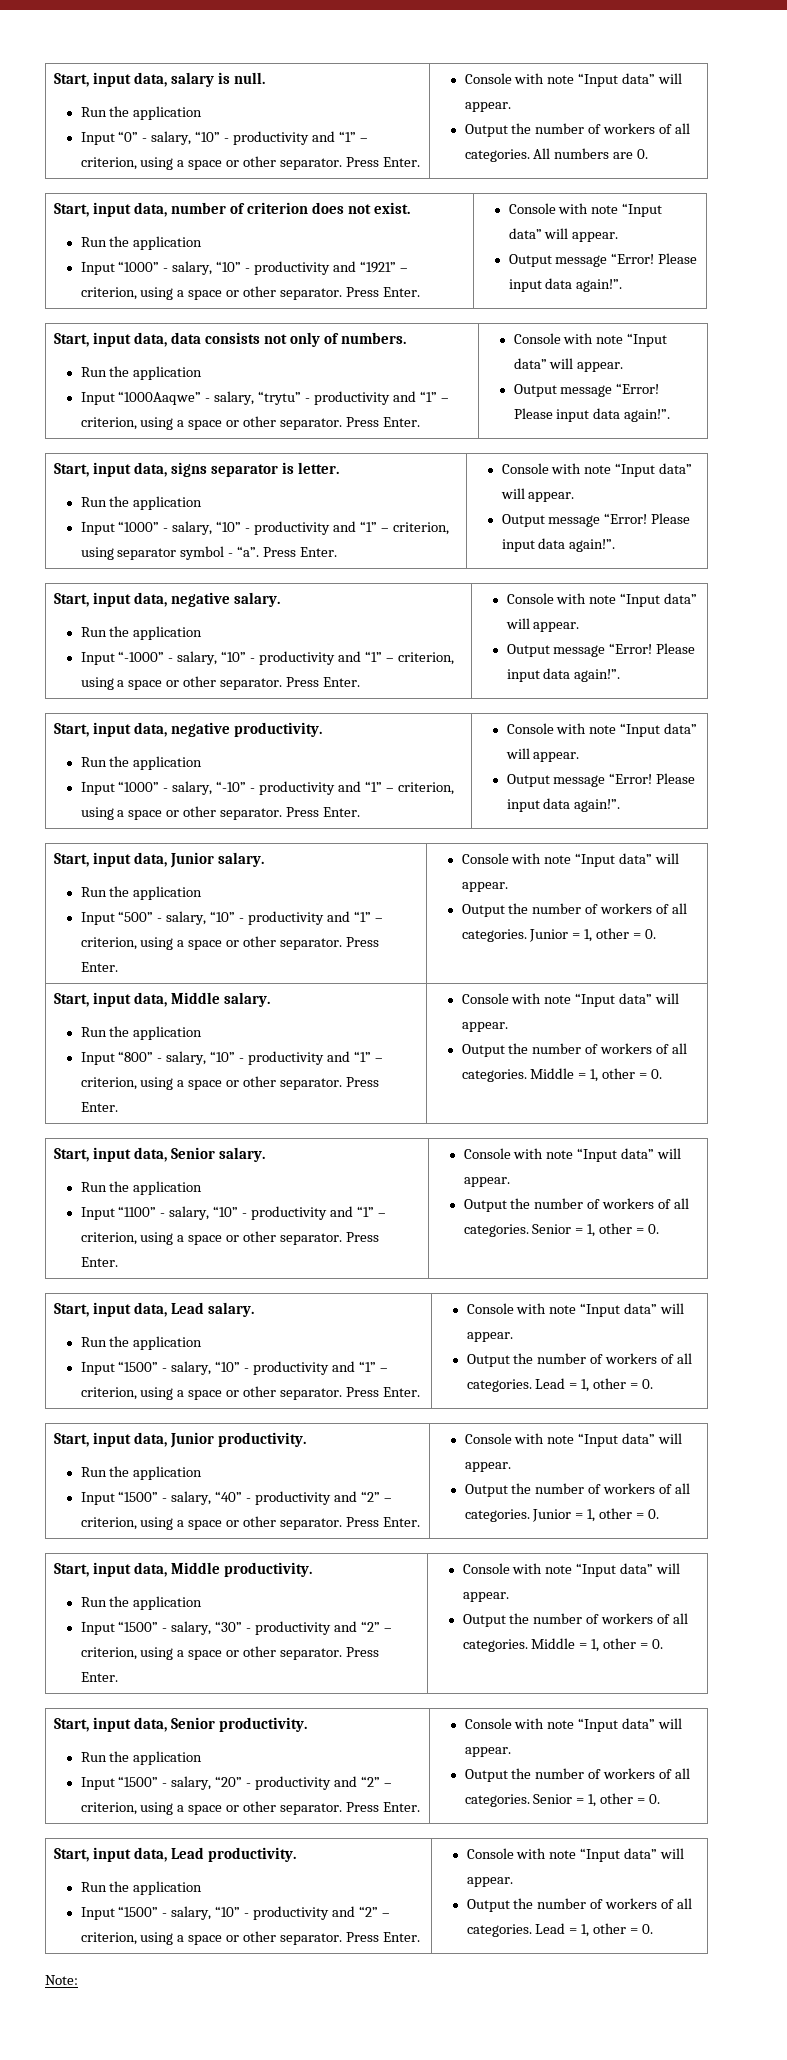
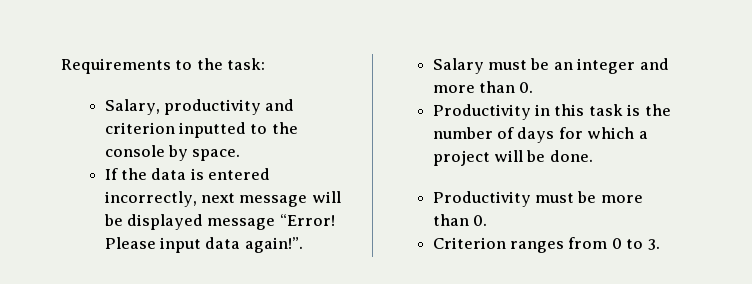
- Start, input data, salary is null.
- Run the application
- Input “0” - salary, “10” - productivity and “1” – criterion, using a space or other separator. Press Enter. | Console with note “Input data” will appear.
- Output the number of workers of all categories. All numbers are 0.
- Start, input data, number of criterion does not exist.
- Run the application
- Input “1000” - salary, “10” - productivity and “1921” – criterion, using a space or other separator. Press Enter. | Console with note “Input data” will appear.
- Output message “Error! Please input data again!”.
- Start, input data, data consists not only of numbers.
- Run the application
- Input “1000Aaqwe” - salary, “trytu” - productivity and “1” – criterion, using a space or other separator. Press Enter. | Console with note “Input data” will appear.
- Output message “Error! Please input data again!”.
- Start, input data, signs separator is letter.
- Run the application
- Input “1000” - salary, “10” - productivity and “1” – criterion, using separator symbol - “a”. Press Enter. | Console with note “Input data” will appear.
- Output message “Error! Please input data again!”.
- Start, input data, negative salary.
- Run the application
- Input “-1000” - salary, “10” - productivity and “1” – criterion, using a space or other separator. Press Enter. | Console with note “Input data” will appear.
- Output message “Error! Please input data again!”.
- Start, input data, negative productivity.
- Run the application
- Input “1000” - salary, “-10” - productivity and “1” – criterion, using a space or other separator. Press Enter. | Console with note “Input data” will appear.
- Output message “Error! Please input data again!”.
- Start, input data, Junior salary.
- Run the application
- Input “500” - salary, “10” - productivity and “1” – criterion, using a space or other separator. Press Enter. | Console with note “Input data” will appear.
- Output the number of workers of all categories. Junior = 1, other = 0.
- Start, input data, Middle salary.
- Run the application
- Input “800” - salary, “10” - productivity and “1” – criterion, using a space or other separator. Press Enter. | Console with note “Input data” will appear.
- Output the number of workers of all categories. Middle = 1, other = 0.
- Start, input data, Senior salary.
- Run the application
- Input “1100” - salary, “10” - productivity and “1” – criterion, using a space or other separator. Press Enter. | Console with note “Input data” will appear.
- Output the number of workers of all categories. Senior = 1, other = 0.
- Start, input data, Lead salary.
- Run the application
- Input “1500” - salary, “10” - productivity and “1” – criterion, using a space or other separator. Press Enter. | Console with note “Input data” will appear.
- Output the number of workers of all categories. Lead = 1, other = 0.
- Start, input data, Junior productivity.
- Run the application
- Input “1500” - salary, “40” - productivity and “2” – criterion, using a space or other separator. Press Enter. | Console with note “Input data” will appear.
- Output the number of workers of all categories. Junior = 1, other = 0.
- Start, input data, Middle productivity.
- Run the application
- Input “1500” - salary, “30” - productivity and “2” – criterion, using a space or other separator. Press Enter. | Console with note “Input data” will appear.
- Output the number of workers of all categories. Middle = 1, other = 0.
- Start, input data, Senior productivity.
- Run the application
- Input “1500” - salary, “20” - productivity and “2” – criterion, using a space or other separator. Press Enter. | Console with note “Input data” will appear.
- Output the number of workers of all categories. Senior = 1, other = 0.
- Start, input data, Lead productivity.
- Run the application
- Input “1500” - salary, “10” - productivity and “2” – criterion, using a space or other separator. Press Enter. | Console with note “Input data” will appear.
- Output the number of workers of all categories. Lead = 1, other = 0.
- Note:
+ Requirements to the task:
+ Salary, productivity and criterion inputted to the console by space.
+ If the data is entered incorrectly, next message will be displayed message “Error! Please input data again!”.
+ Salary must be an integer and more than 0.
+ Productivity in this task is the number of days for which a project will be done.
+ Productivity must be more than 0.
+ Criterion ranges from 0 to 3.

